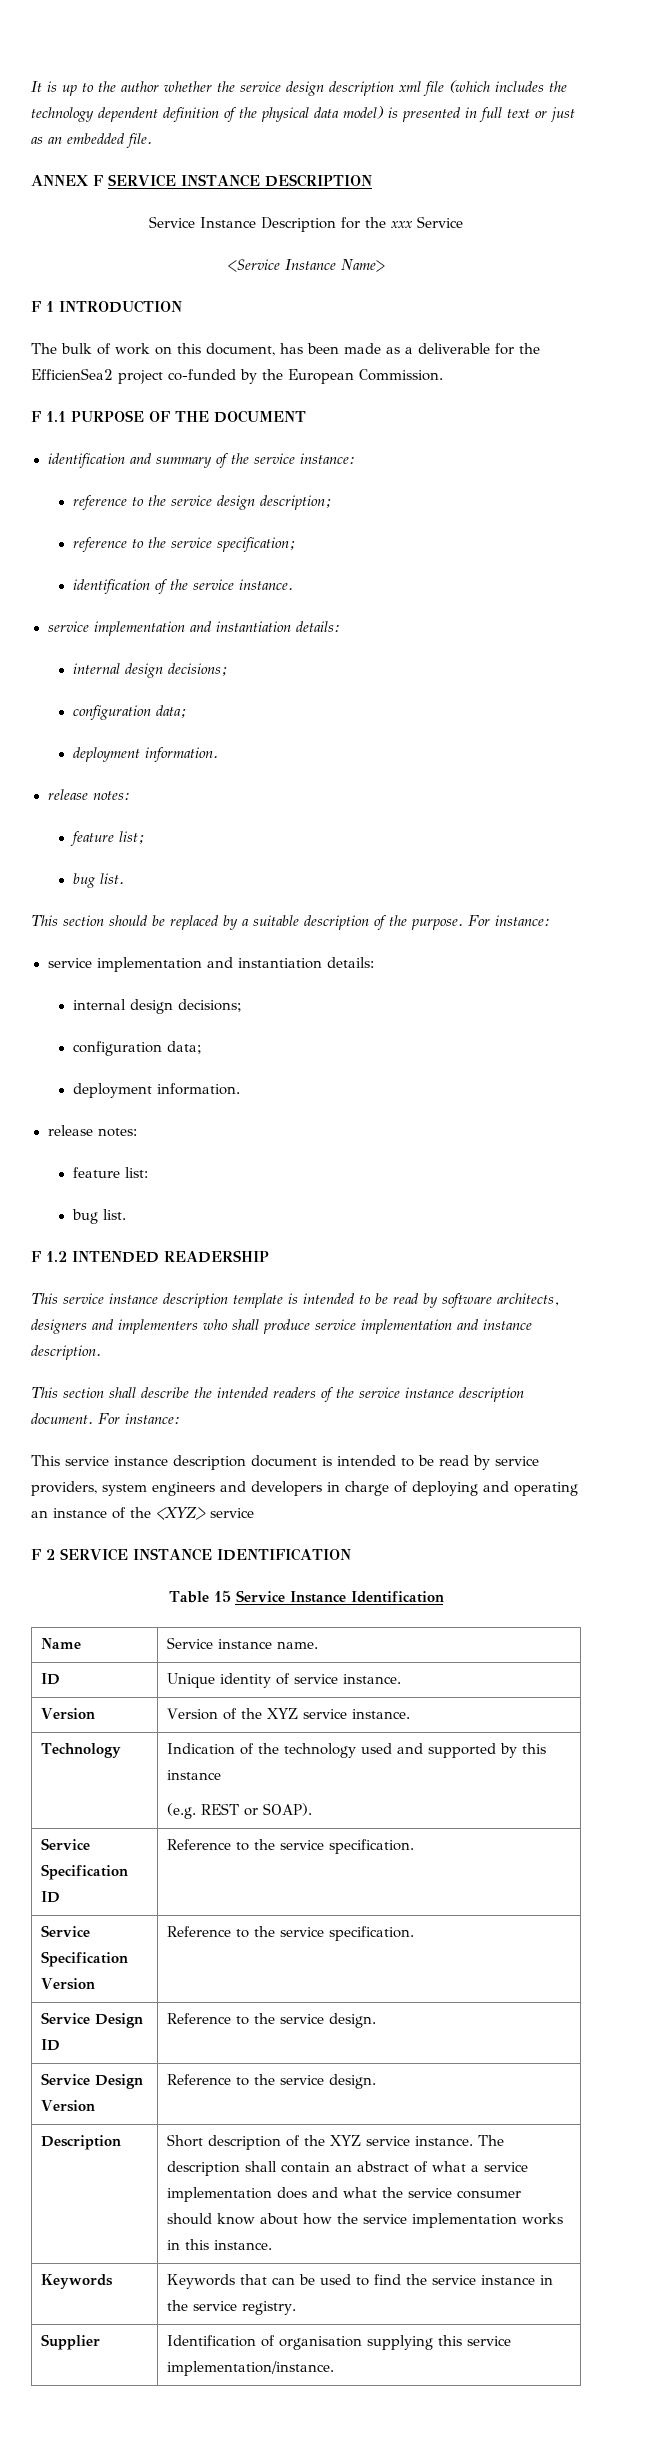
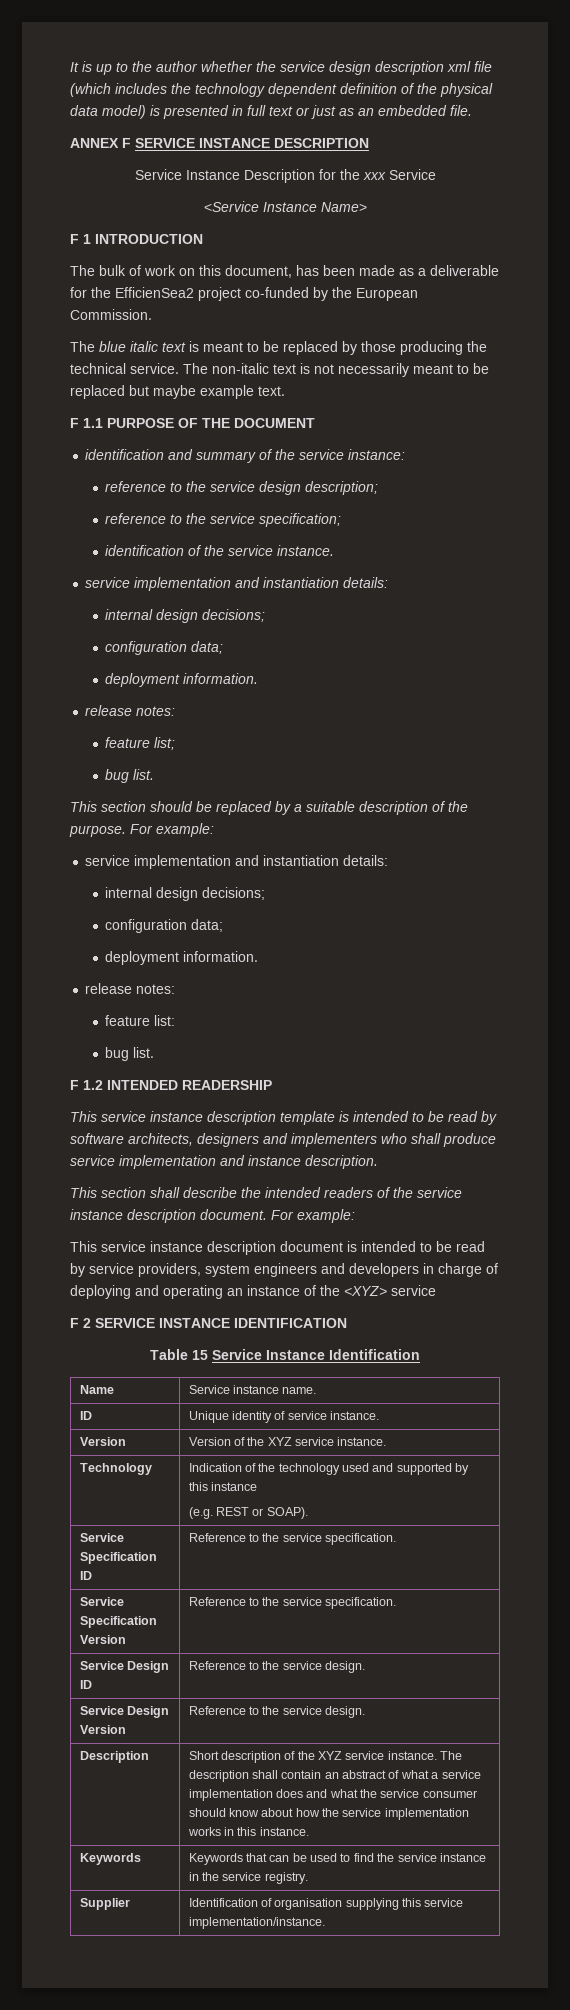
+ The blue italic text is meant to be replaced by those producing the technical service. The non-italic text is not necessarily meant to be replaced but maybe example text.
- This section should be replaced by a suitable description of the purpose. For instance:
+ This section should be replaced by a suitable description of the purpose. For example:
- This section shall describe the intended readers of the service instance description document. For instance:
+ This section shall describe the intended readers of the service instance description document. For example:

